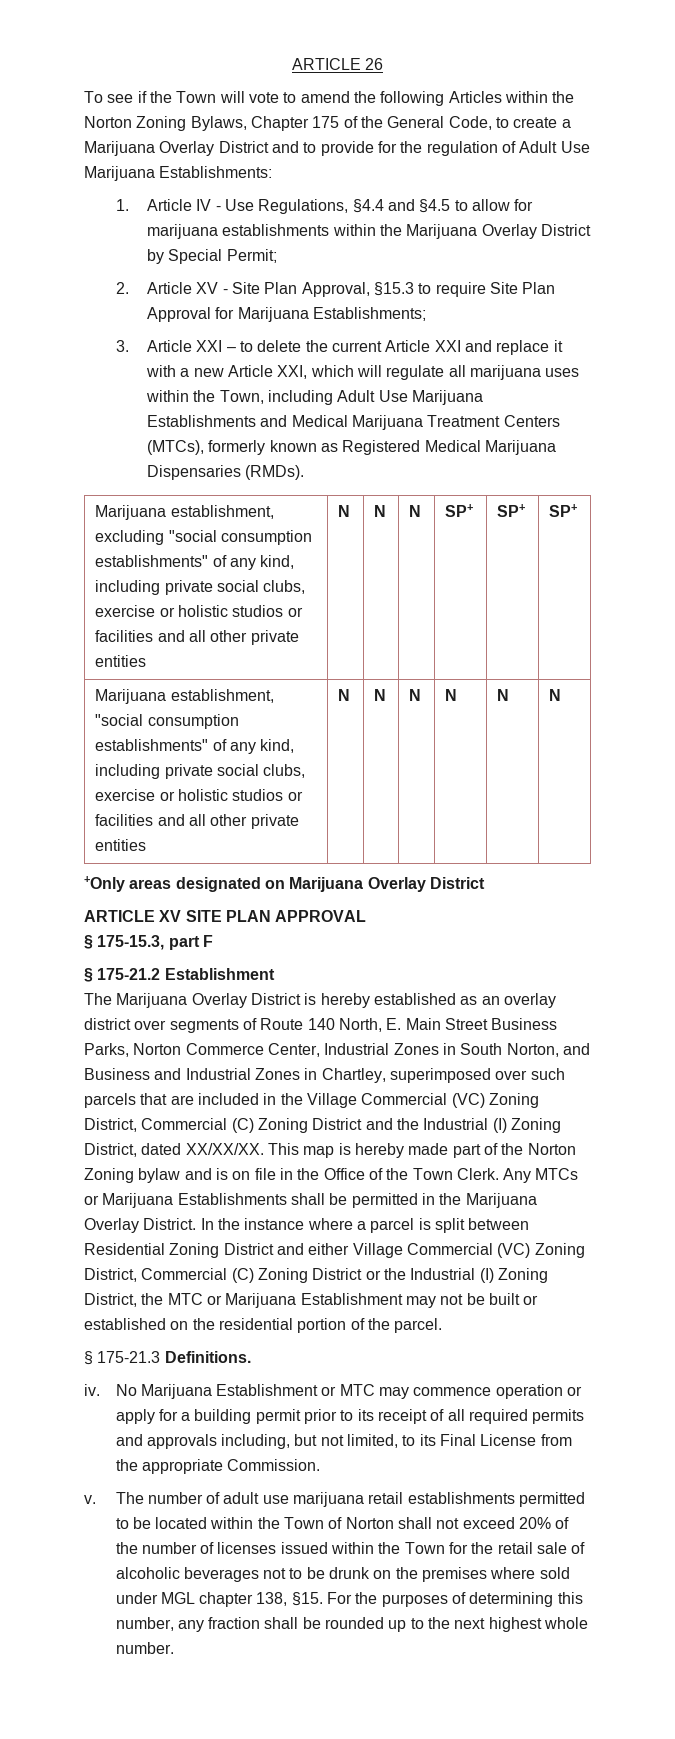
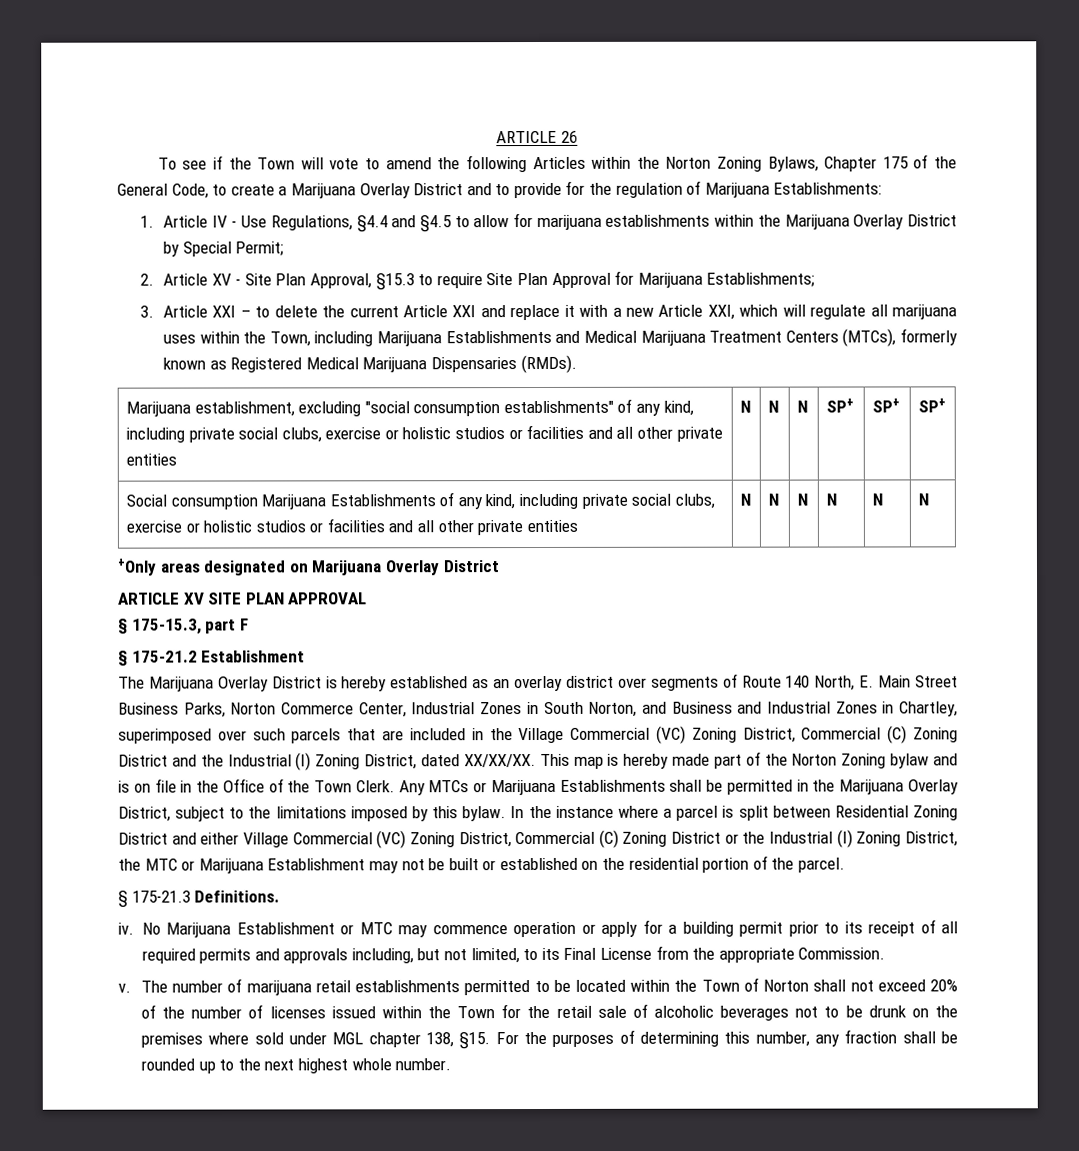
- To see if the Town will vote to amend the following Articles within the Norton Zoning Bylaws, Chapter 175 of the General Code, to create a Marijuana Overlay District and to provide for the regulation of Adult Use Marijuana Establishments:
+ To see if the Town will vote to amend the following Articles within the Norton Zoning Bylaws, Chapter 175 of the General Code, to create a Marijuana Overlay District and to provide for the regulation of Marijuana Establishments:
- 3. Article XXI – to delete the current Article XXI and replace it with a new Article XXI, which will regulate all marijuana uses within the Town, including Adult Use Marijuana Establishments and Medical Marijuana Treatment Centers (MTCs), formerly known as Registered Medical Marijuana Dispensaries (RMDs).
+ 3. Article XXI – to delete the current Article XXI and replace it with a new Article XXI, which will regulate all marijuana uses within the Town, including Marijuana Establishments and Medical Marijuana Treatment Centers (MTCs), formerly known as Registered Medical Marijuana Dispensaries (RMDs).
- Marijuana establishment, "social consumption establishments" of any kind, including private social clubs, exercise or holistic studios or facilities and all other private entities | N | N | N | N | N | N
+ Social consumption Marijuana Establishments of any kind, including private social clubs, exercise or holistic studios or facilities and all other private entities | N | N | N | N | N | N
- Any MTCs or Marijuana Establishments shall be permitted in the Marijuana Overlay District.
+ Any MTCs or Marijuana Establishments shall be permitted in the Marijuana Overlay District, subject to the limitations imposed by this bylaw.
- The number of adult use marijuana retail establishments permitted to be located within the Town of Norton shall not exceed 20% of the number of licenses issued within the Town for the retail sale of alcoholic beverages not to be drunk on the premises where sold under MGL chapter 138, §15.
+ The number of marijuana retail establishments permitted to be located within the Town of Norton shall not exceed 20% of the number of licenses issued within the Town for the retail sale of alcoholic beverages not to be drunk on the premises where sold under MGL chapter 138, §15.

